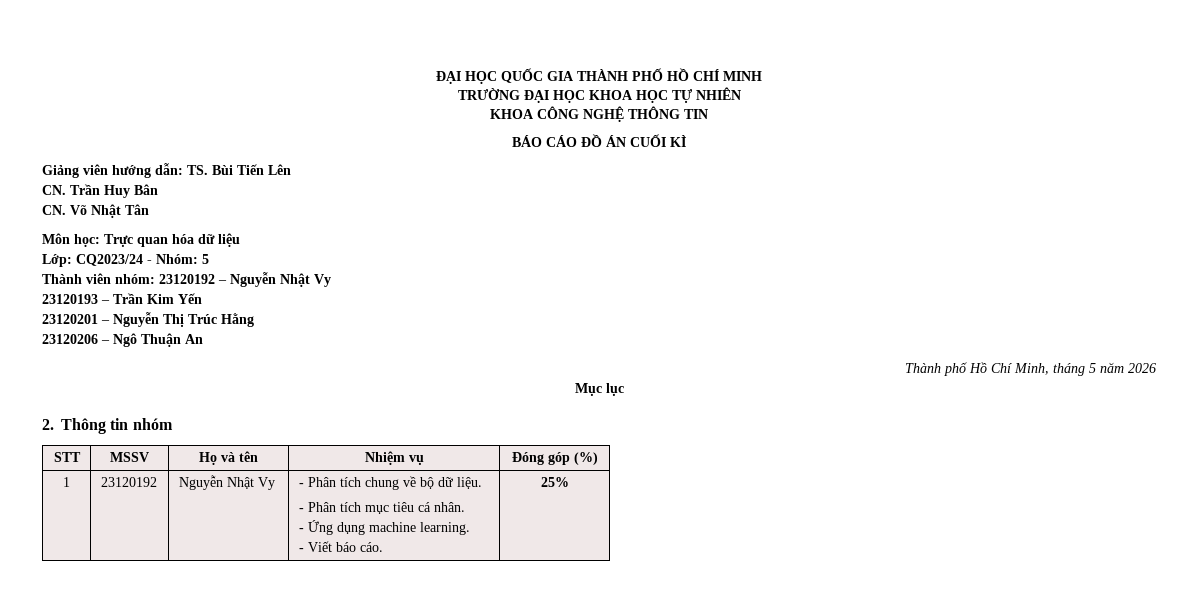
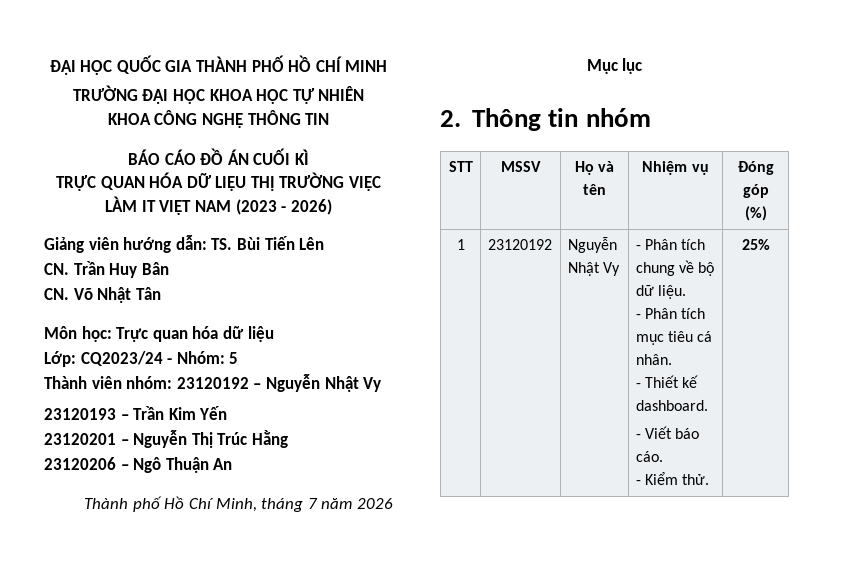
+ TRỰC QUAN HÓA DỮ LIỆU THỊ TRƯỜNG VIỆC LÀM IT VIỆT NAM (2023 - 2026)
- Thành phố Hồ Chí Minh, tháng 5 năm 2026
+ Thành phố Hồ Chí Minh, tháng 7 năm 2026
  1 | 23120192 | Nguyễn Nhật Vy | - Phân tích chung về bộ dữ liệu.
  - Phân tích mục tiêu cá nhân.
- - Ứng dụng machine learning.
- - Viết báo cáo. | 25%
+ - Thiết kế dashboard.
+ - Viết báo cáo.
+ - Kiểm thử. | 25%

